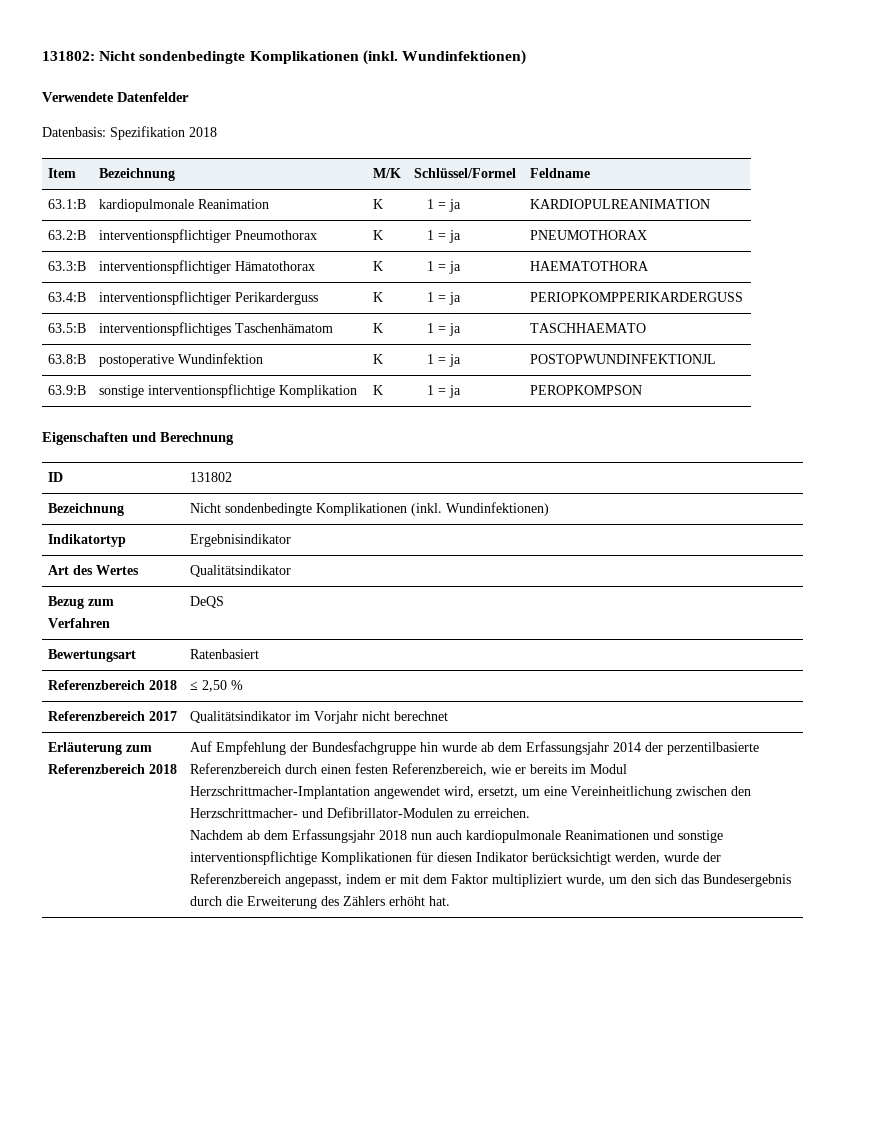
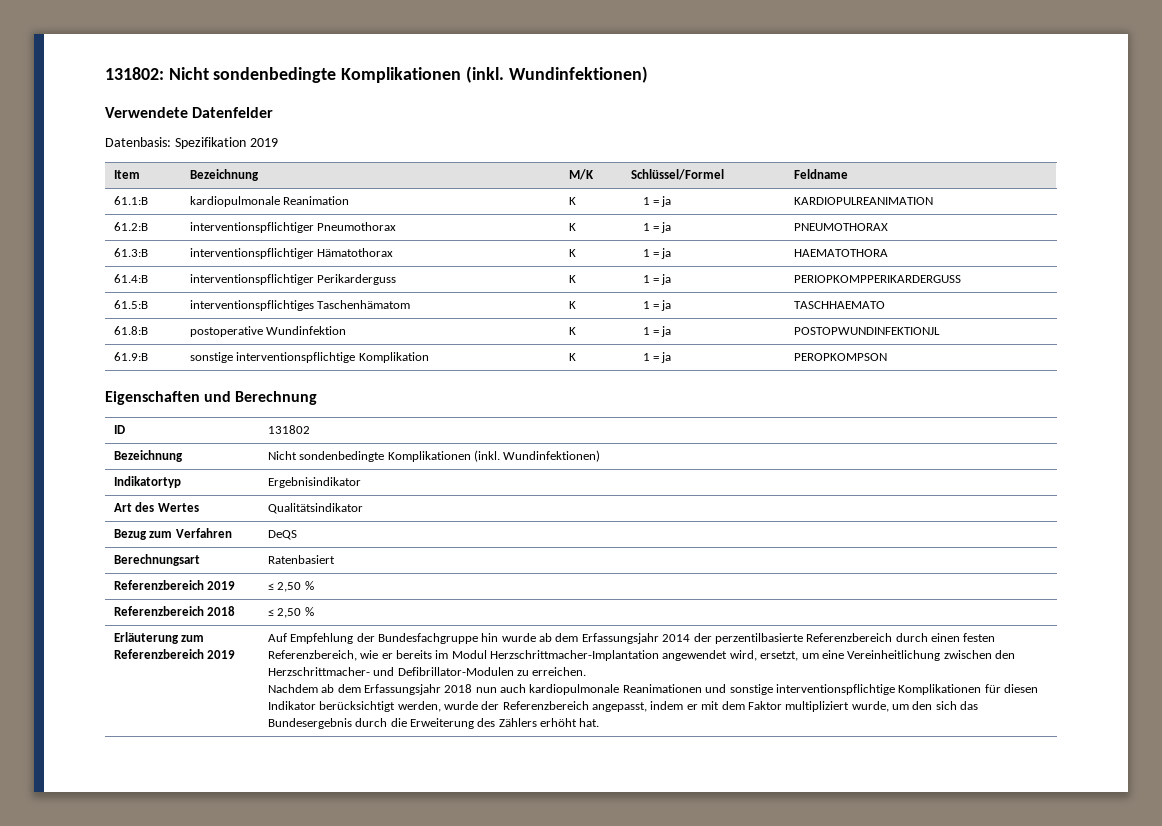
- Datenbasis: Spezifikation 2018
+ Datenbasis: Spezifikation 2019
- 63.1:B | kardiopulmonale Reanimation | K | 1 = ja | KARDIOPULREANIMATION
+ 61.1:B | kardiopulmonale Reanimation | K | 1 = ja | KARDIOPULREANIMATION
- 63.2:B | interventionspflichtiger Pneumothorax | K | 1 = ja | PNEUMOTHORAX
+ 61.2:B | interventionspflichtiger Pneumothorax | K | 1 = ja | PNEUMOTHORAX
- 63.3:B | interventionspflichtiger Hämatothorax | K | 1 = ja | HAEMATOTHORA
+ 61.3:B | interventionspflichtiger Hämatothorax | K | 1 = ja | HAEMATOTHORA
- 63.4:B | interventionspflichtiger Perikarderguss | K | 1 = ja | PERIOPKOMPPERIKARDERGUSS
+ 61.4:B | interventionspflichtiger Perikarderguss | K | 1 = ja | PERIOPKOMPPERIKARDERGUSS
- 63.5:B | interventionspflichtiges Taschenhämatom | K | 1 = ja | TASCHHAEMATO
+ 61.5:B | interventionspflichtiges Taschenhämatom | K | 1 = ja | TASCHHAEMATO
- 63.8:B | postoperative Wundinfektion | K | 1 = ja | POSTOPWUNDINFEKTIONJL
+ 61.8:B | postoperative Wundinfektion | K | 1 = ja | POSTOPWUNDINFEKTIONJL
- 63.9:B | sonstige interventionspflichtige Komplikation | K | 1 = ja | PEROPKOMPSON
+ 61.9:B | sonstige interventionspflichtige Komplikation | K | 1 = ja | PEROPKOMPSON
- Bewertungsart | Ratenbasiert
+ Berechnungsart | Ratenbasiert
+ Referenzbereich 2019 | ≤ 2,50 %
- Referenzbereich 2017 | Qualitätsindikator im Vorjahr nicht berechnet
- Erläuterung zum Referenzbereich 2018
+ Erläuterung zum Referenzbereich 2019

